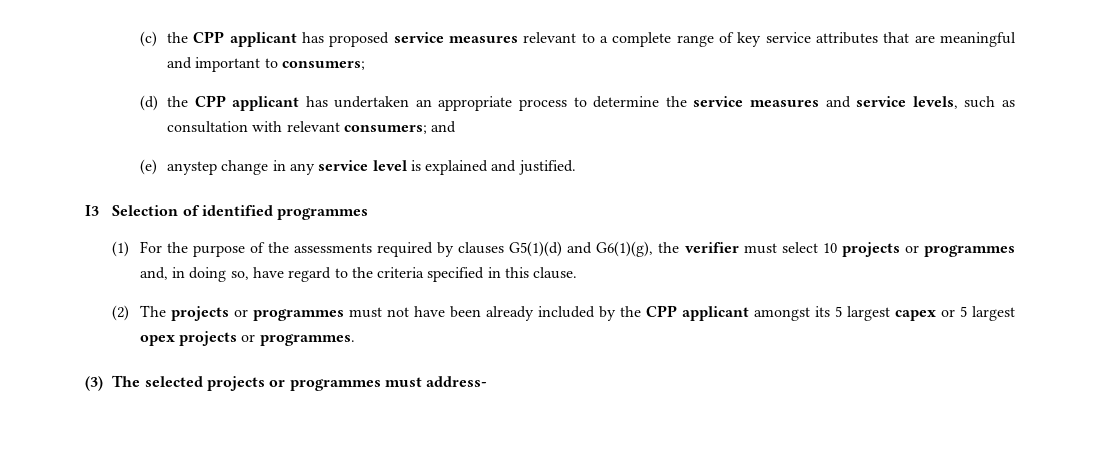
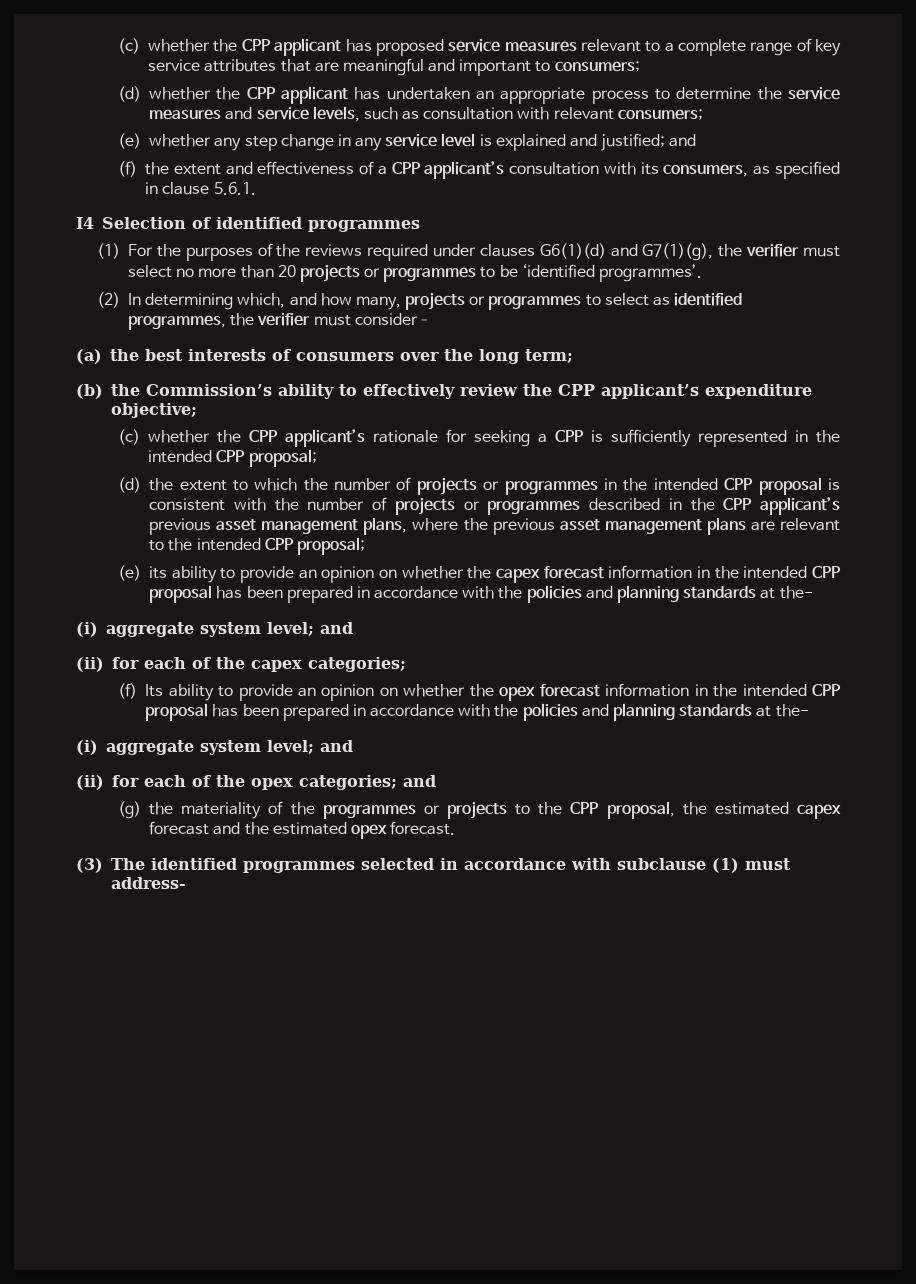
- (c) the CPP applicant has proposed service measures relevant to a complete range of key service attributes that are meaningful and important to consumers;
+ (c) whether the CPP applicant has proposed service measures relevant to a complete range of key service attributes that are meaningful and important to consumers;
- (d) the CPP applicant has undertaken an appropriate process to determine the service measures and service levels, such as consultation with relevant consumers; and
- (e) anystep change in any service level is explained and justified.
- I3 Selection of identified programmes
+ (d) whether the CPP applicant has undertaken an appropriate process to determine the service measures and service levels, such as consultation with relevant consumers;
+ (e) whether any step change in any service level is explained and justified; and
+ (f) the extent and effectiveness of a CPP applicant’s consultation with its consumers, as specified in clause 5.6.1.
+ I4 Selection of identified programmes
- (1) For the purpose of the assessments required by clauses G5(1)(d) and G6(1)(g), the verifier must select 10 projects or programmes and, in doing so, have regard to the criteria specified in this clause.
- (2) The projects or programmes must not have been already included by the CPP applicant amongst its 5 largest capex or 5 largest opex projects or programmes.
- (3) The selected projects or programmes must address-
+ (1) For the purposes of the reviews required under clauses G6(1)(d) and G7(1)(g), the verifier must select no more than 20 projects or programmes to be ‘identified programmes’.
+ (2) In determining which, and how many, projects or programmes to select as identified programmes, the verifier must consider–
+ (a) the best interests of consumers over the long term;
+ (b) the Commission’s ability to effectively review the CPP applicant’s expenditure objective;
+ (c) whether the CPP applicant’s rationale for seeking a CPP is sufficiently represented in the intended CPP proposal;
+ (d) the extent to which the number of projects or programmes in the intended CPP proposal is consistent with the number of projects or programmes described in the CPP applicant’s previous asset management plans, where the previous asset management plans are relevant to the intended CPP proposal;
+ (e) its ability to provide an opinion on whether the capex forecast information in the intended CPP proposal has been prepared in accordance with the policies and planning standards at the-
+ (i) aggregate system level; and
+ (ii) for each of the capex categories;
+ (f) Its ability to provide an opinion on whether the opex forecast information in the intended CPP proposal has been prepared in accordance with the policies and planning standards at the-
+ (i) aggregate system level; and
+ (ii) for each of the opex categories; and
+ (g) the materiality of the programmes or projects to the CPP proposal, the estimated capex forecast and the estimated opex forecast.
+ (3) The identified programmes selected in accordance with subclause (1) must address-

